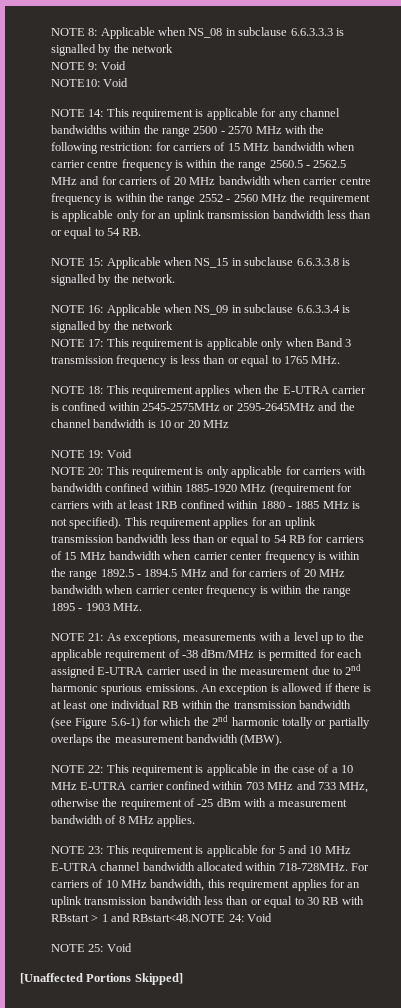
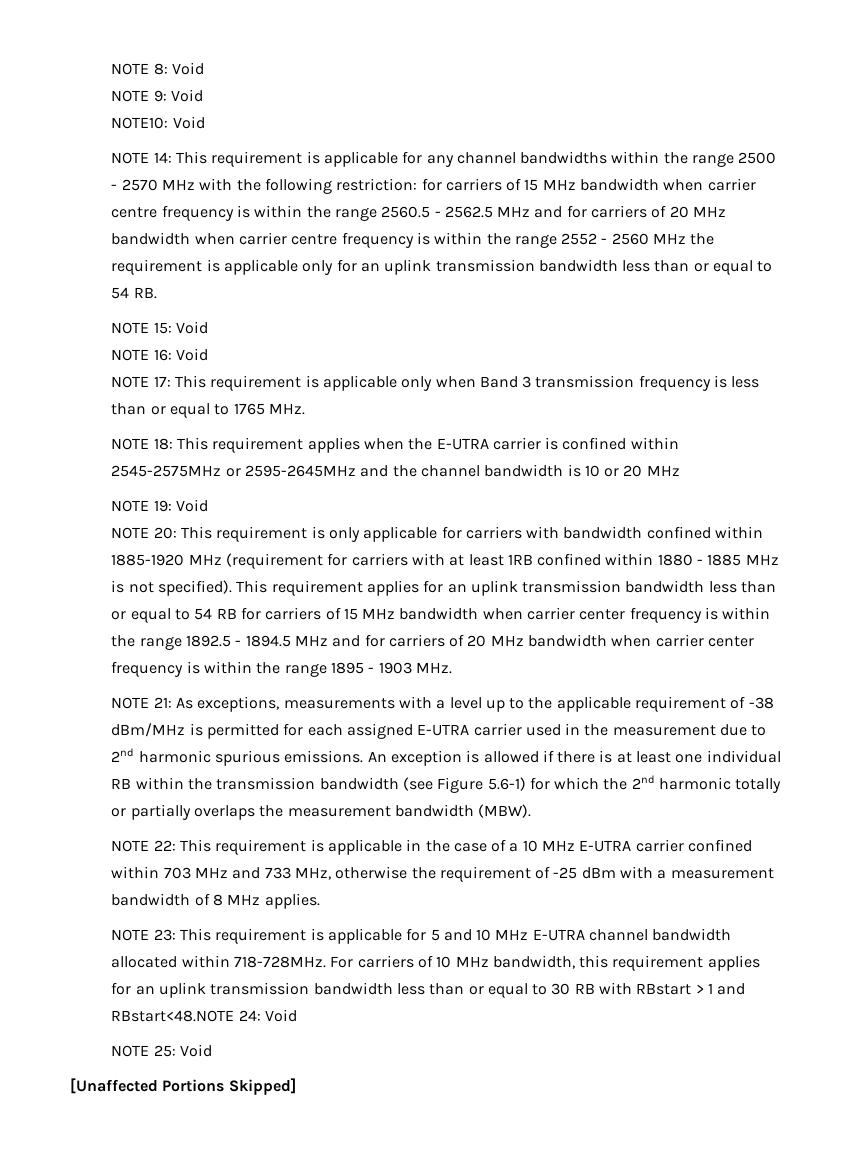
- NOTE 8: Applicable when NS_08 in subclause 6.6.3.3.3 is signalled by the network
+ NOTE 8: Void
- NOTE 15: Applicable when NS_15 in subclause 6.6.3.3.8 is signalled by the network.
- NOTE 16: Applicable when NS_09 in subclause 6.6.3.3.4 is signalled by the network
+ NOTE 15: Void
+ NOTE 16: Void

